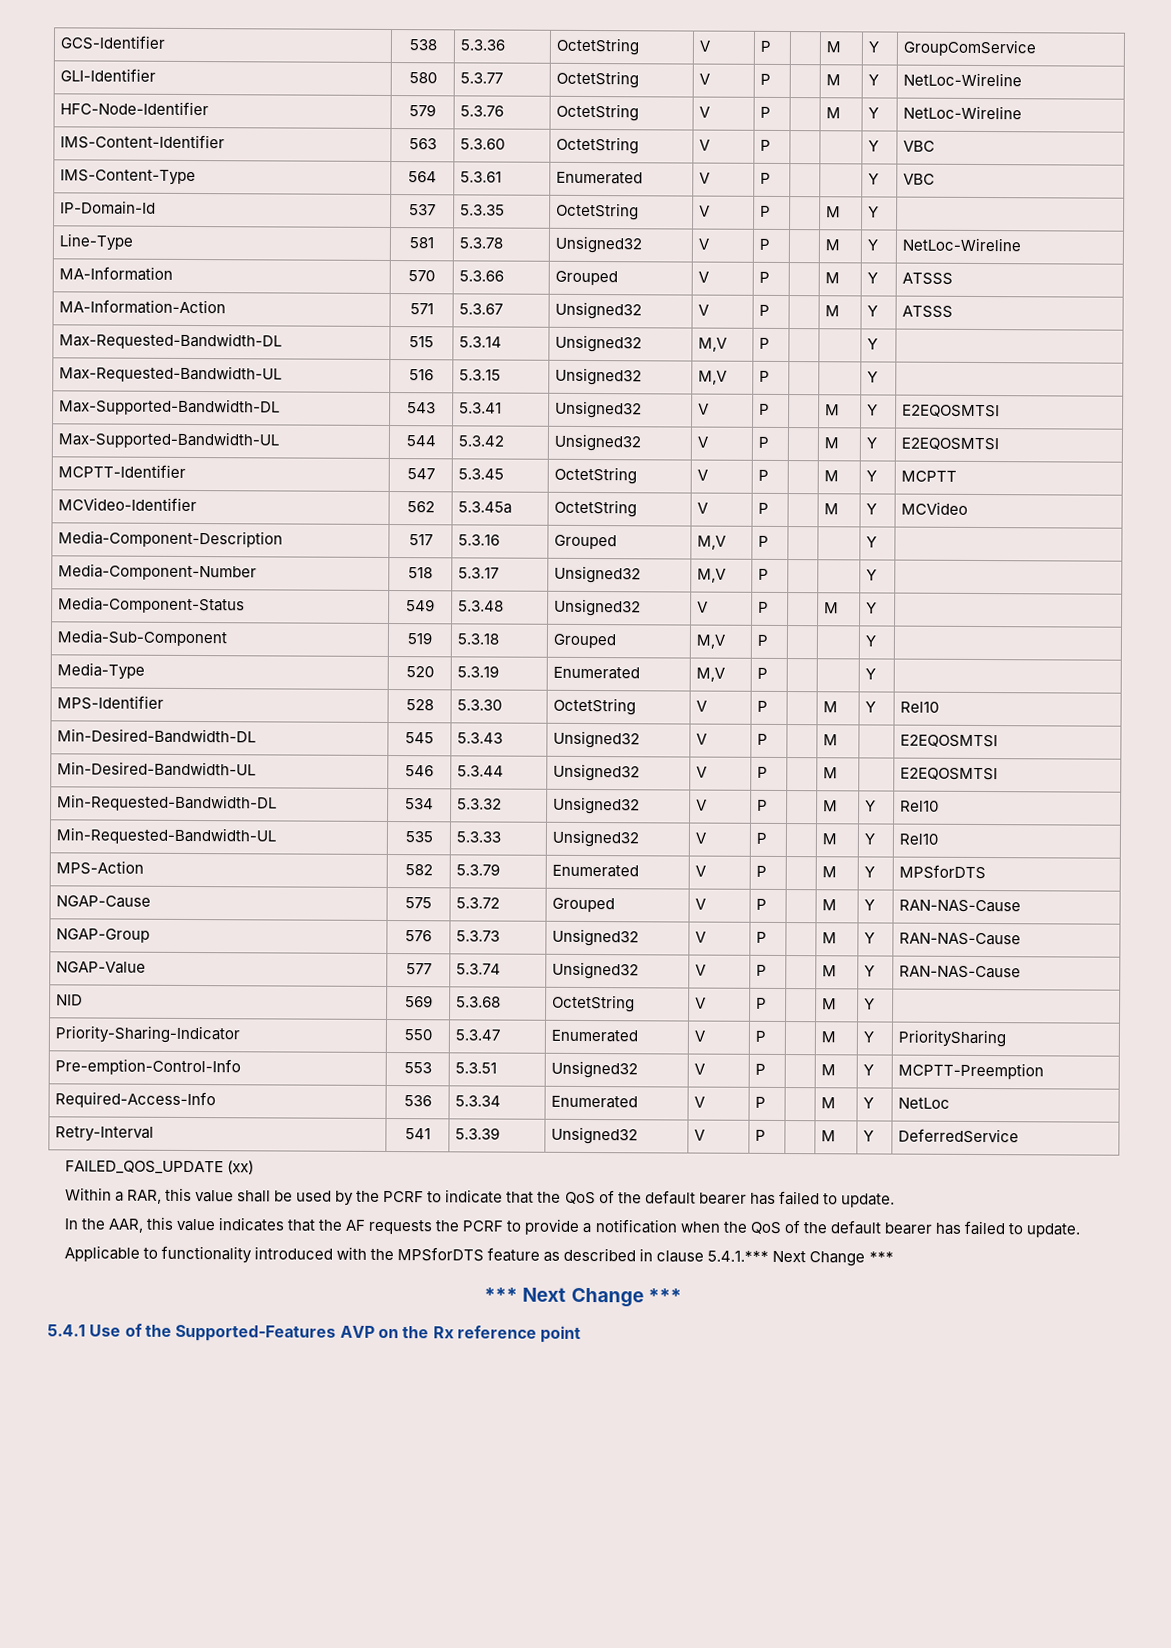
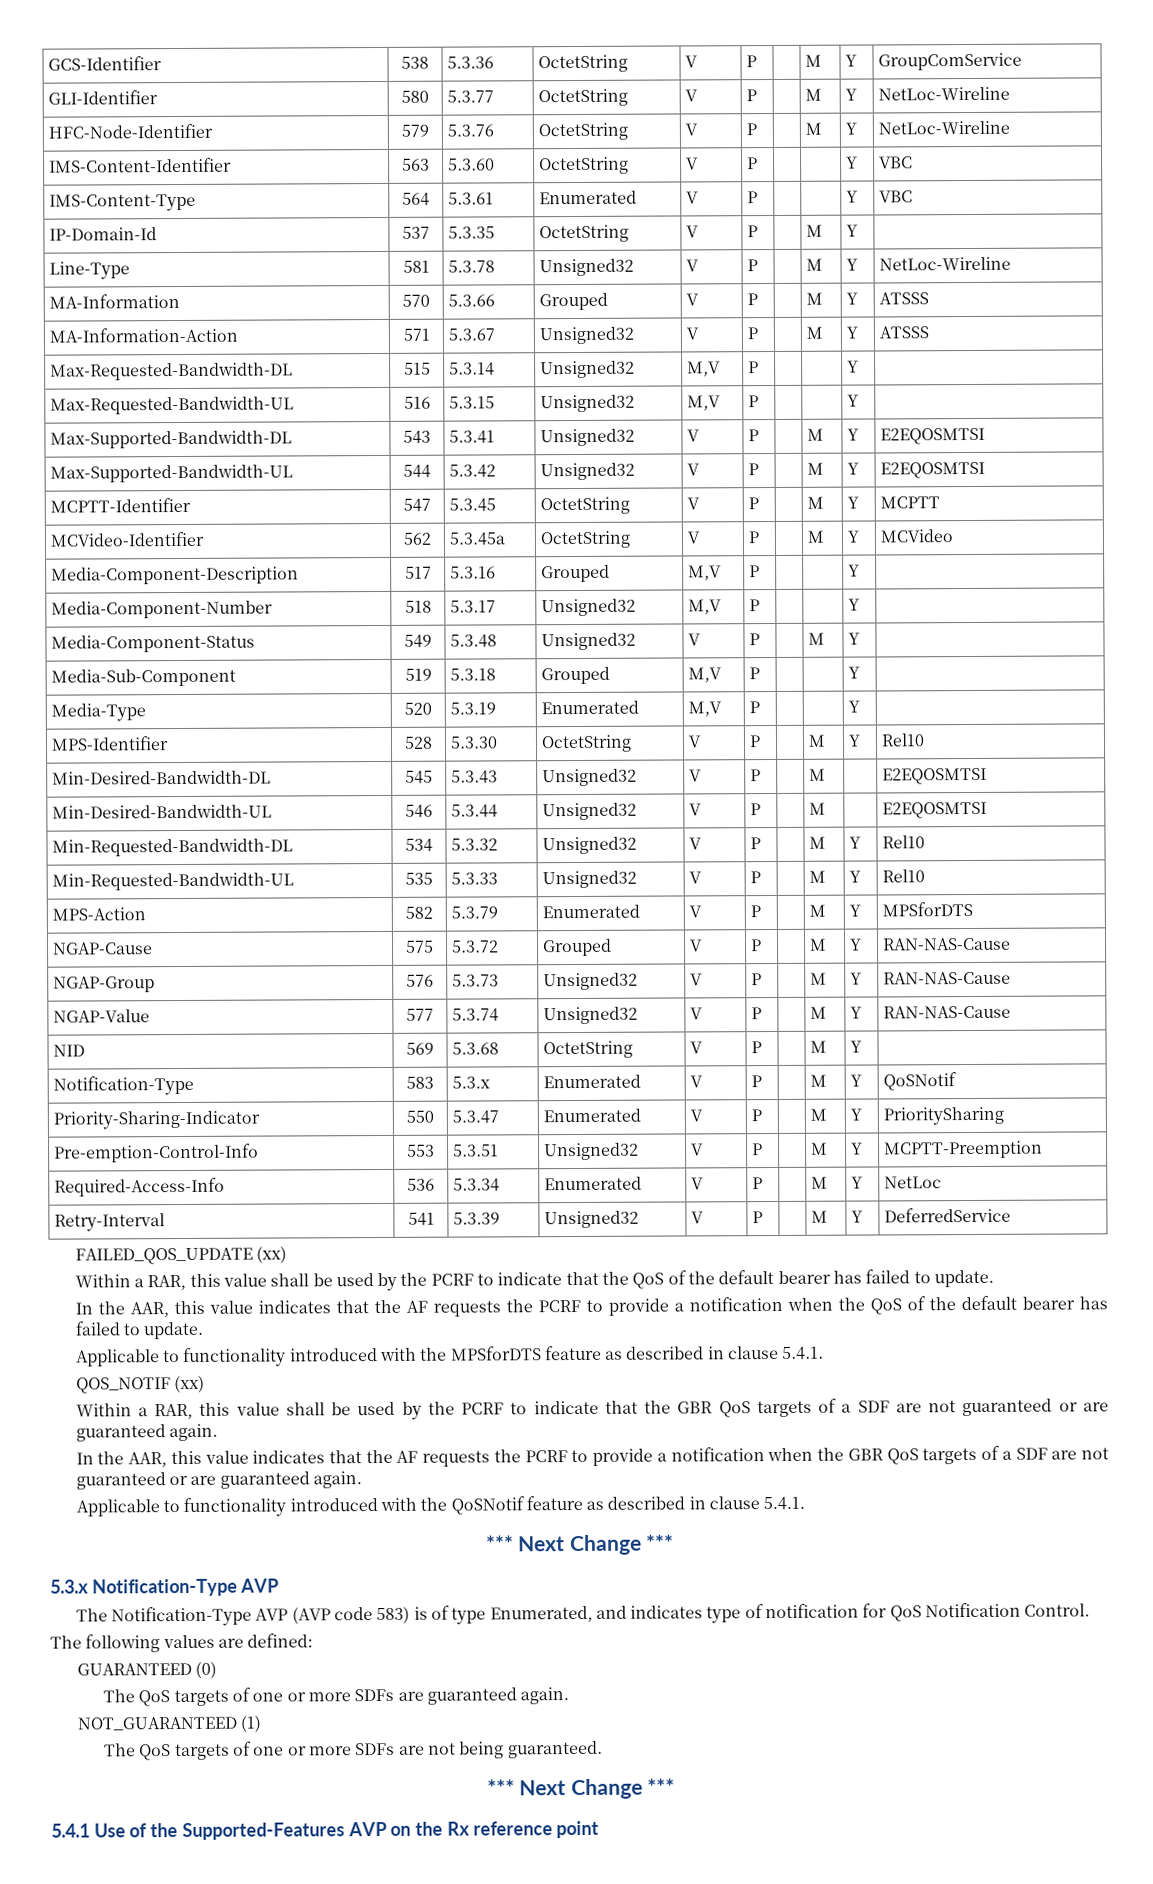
+ Notification-Type | 583 | 5.3.x | Enumerated | V | P | | M | Y | QoSNotif
- Applicable to functionality introduced with the MPSforDTS feature as described in clause 5.4.1.*** Next Change ***
+ Applicable to functionality introduced with the MPSforDTS feature as described in clause 5.4.1.
+ QOS_NOTIF (xx)
+ Within a RAR, this value shall be used by the PCRF to indicate that the GBR QoS targets of a SDF are not guaranteed or are guaranteed again.
+ In the AAR, this value indicates that the AF requests the PCRF to provide a notification when the GBR QoS targets of a SDF are not guaranteed or are guaranteed again.
+ Applicable to functionality introduced with the QoSNotif feature as described in clause 5.4.1.
+ *** Next Change ***
+ 5.3.x Notification-Type AVP
+ The Notification-Type AVP (AVP code 583) is of type Enumerated, and indicates type of notification for QoS Notification Control.
+ The following values are defined:
+ GUARANTEED (0)
+ The QoS targets of one or more SDFs are guaranteed again.
+ NOT_GUARANTEED (1)
+ The QoS targets of one or more SDFs are not being guaranteed.

